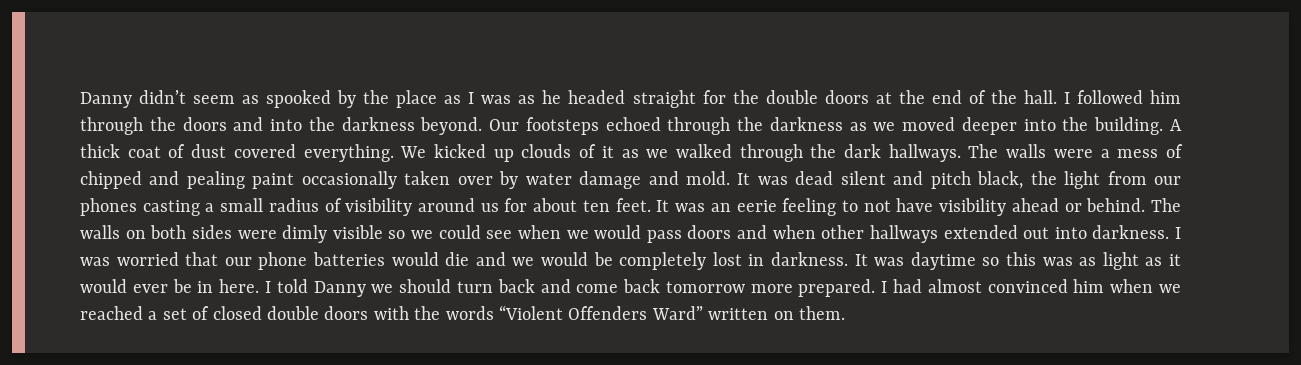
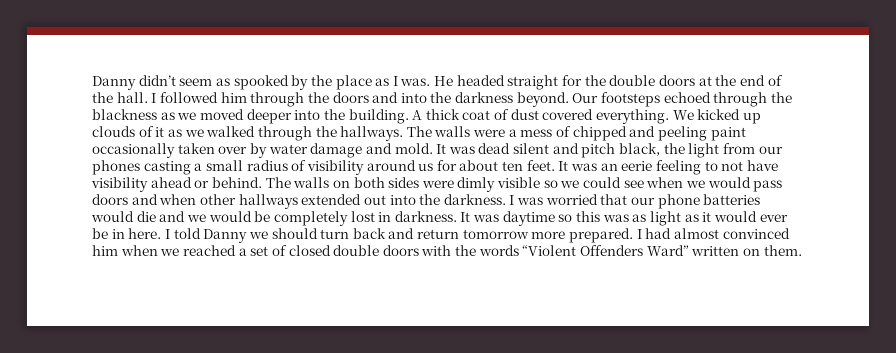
- Danny didn’t seem as spooked by the place as I was as he headed straight for the double doors at the end of the hall.
+ Danny didn’t seem as spooked by the place as I was. He headed straight for the double doors at the end of the hall.
- Our footsteps echoed through the darkness as we moved deeper into the building.
+ Our footsteps echoed through the blackness as we moved deeper into the building.
- We kicked up clouds of it as we walked through the dark hallways.
+ We kicked up clouds of it as we walked through the hallways.
- The walls were a mess of chipped and pealing paint occasionally taken over by water damage and mold.
+ The walls were a mess of chipped and peeling paint occasionally taken over by water damage and mold.
- The walls on both sides were dimly visible so we could see when we would pass doors and when other hallways extended out into darkness.
+ The walls on both sides were dimly visible so we could see when we would pass doors and when other hallways extended out into the darkness.
- I told Danny we should turn back and come back tomorrow more prepared.
+ I told Danny we should turn back and return tomorrow more prepared.

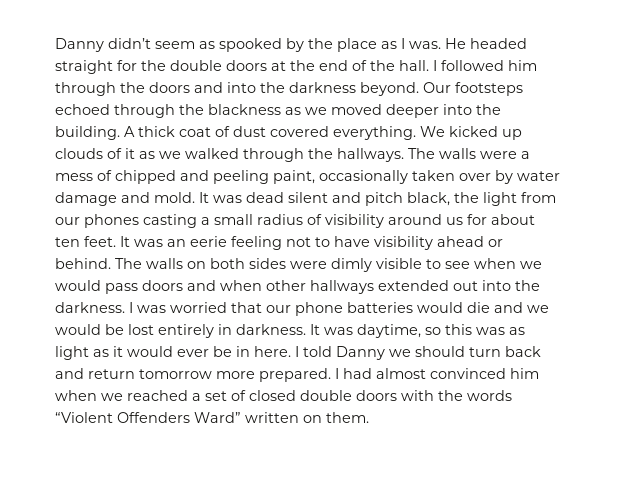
- The walls were a mess of chipped and peeling paint occasionally taken over by water damage and mold.
+ The walls were a mess of chipped and peeling paint, occasionally taken over by water damage and mold.
- It was an eerie feeling to not have visibility ahead or behind.
+ It was an eerie feeling not to have visibility ahead or behind.
- The walls on both sides were dimly visible so we could see when we would pass doors and when other hallways extended out into the darkness.
+ The walls on both sides were dimly visible to see when we would pass doors and when other hallways extended out into the darkness.
- I was worried that our phone batteries would die and we would be completely lost in darkness.
+ I was worried that our phone batteries would die and we would be lost entirely in darkness.
- It was daytime so this was as light as it would ever be in here.
+ It was daytime, so this was as light as it would ever be in here.

